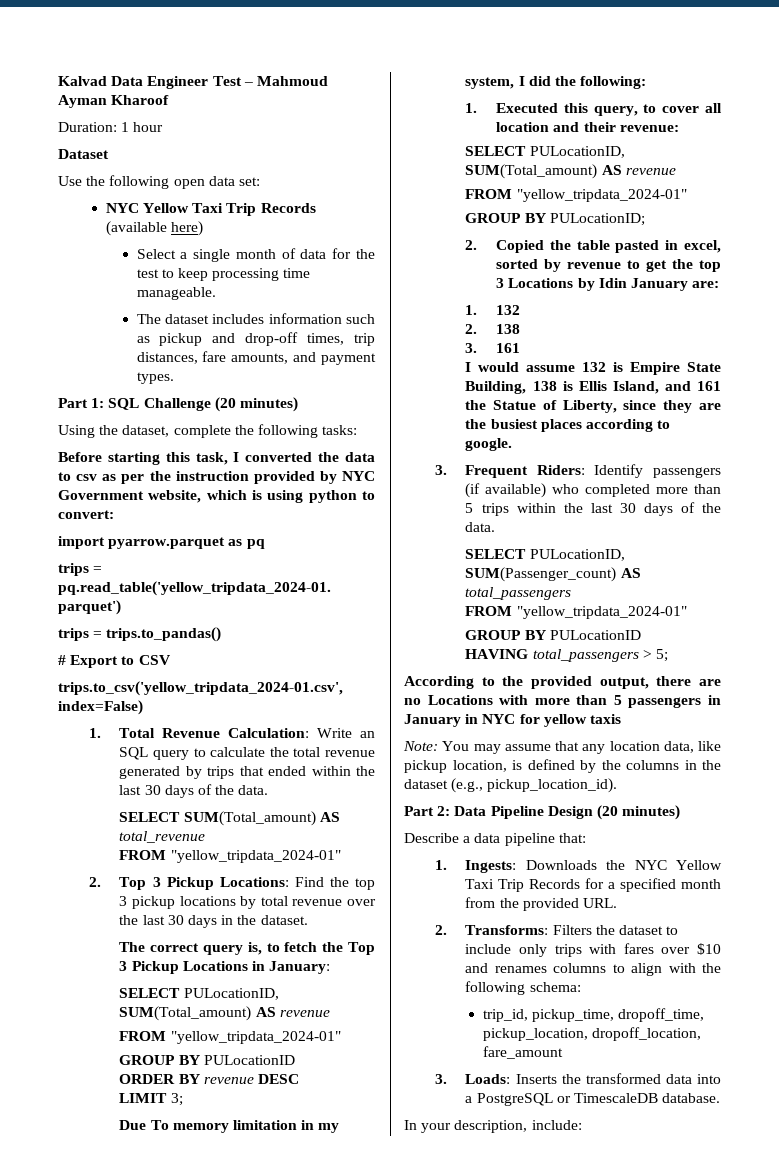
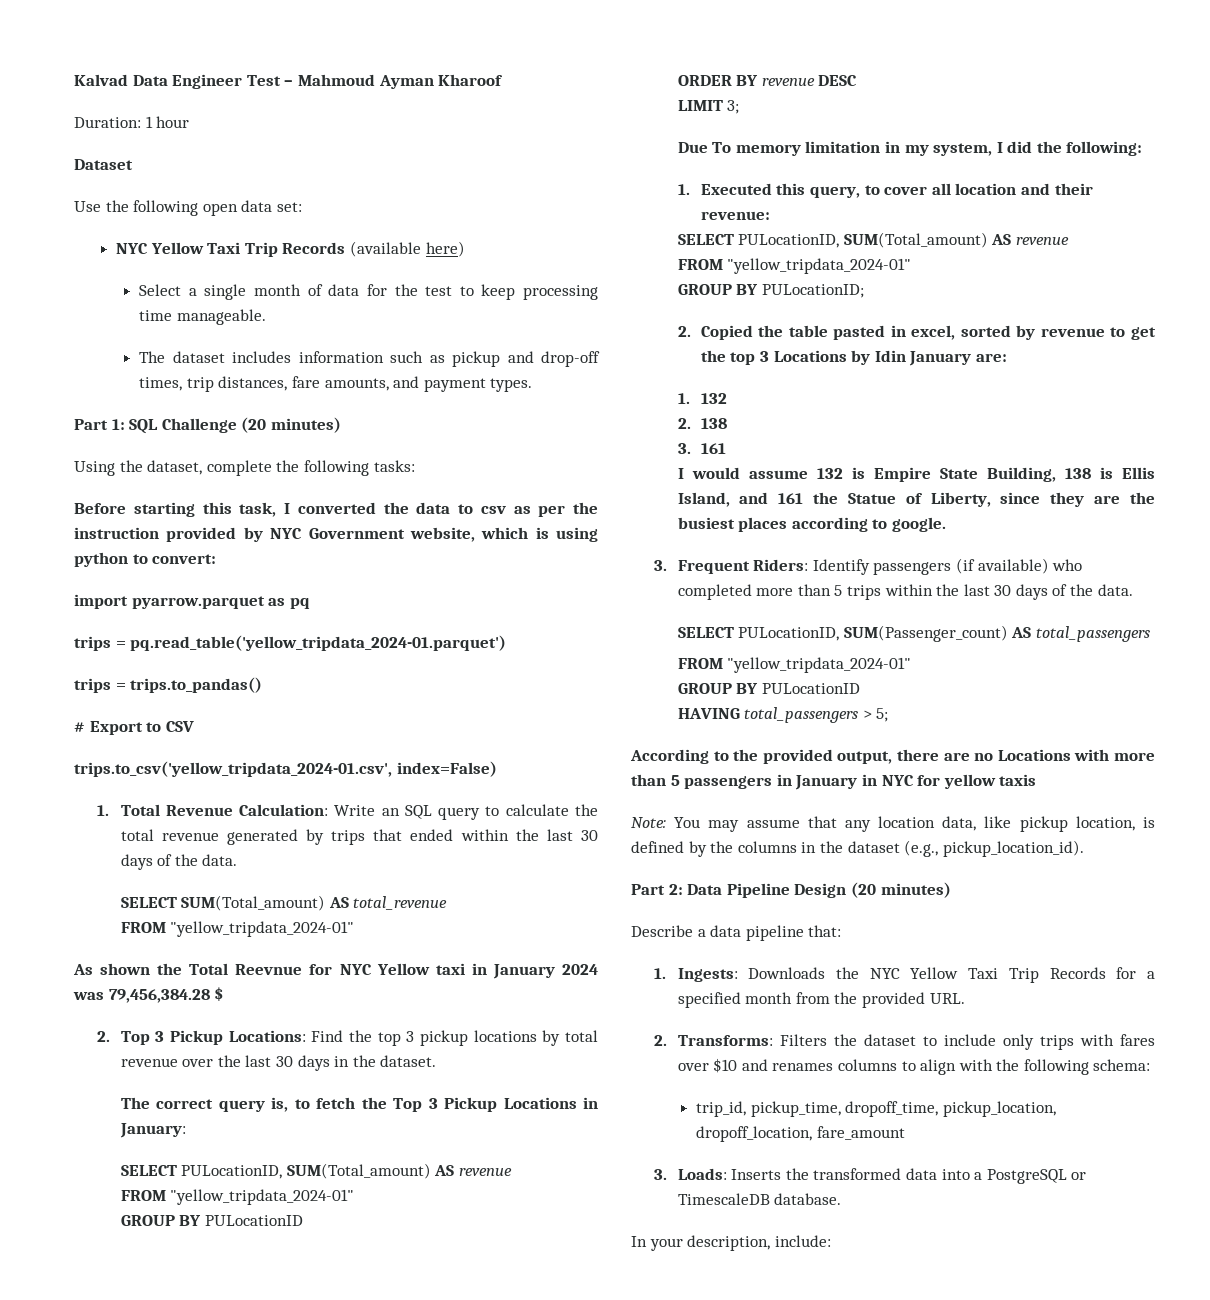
+ As shown the Total Reevnue for NYC Yellow taxi in January 2024 was 79,456,384.28 $

